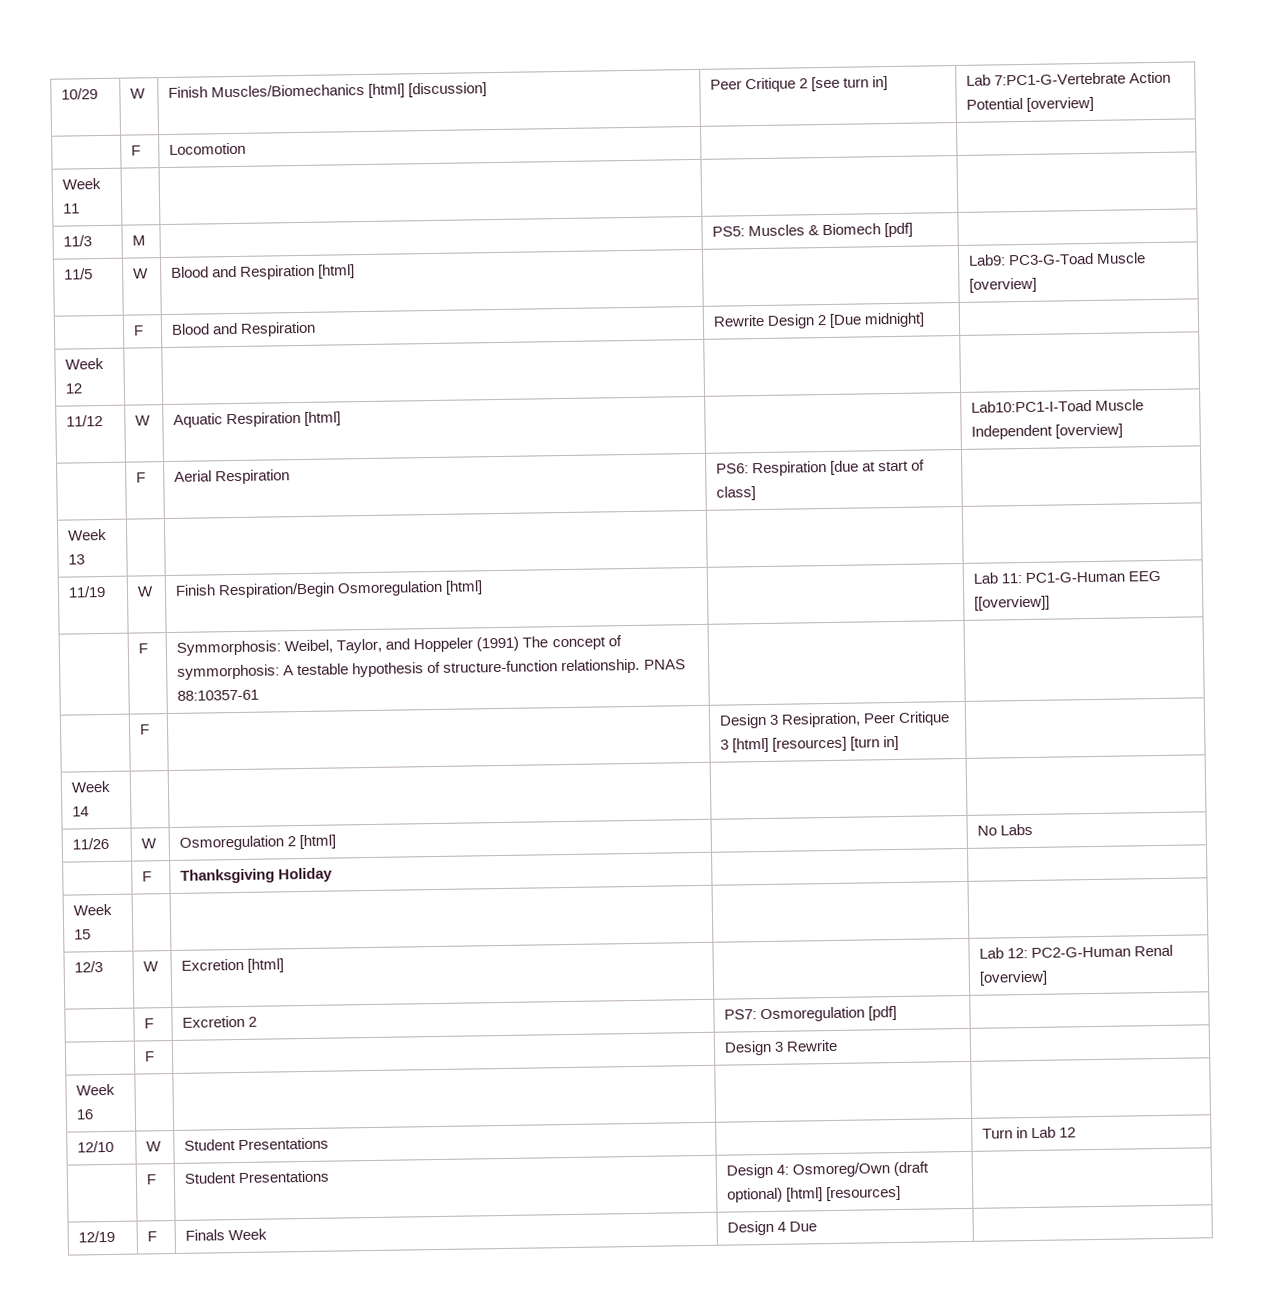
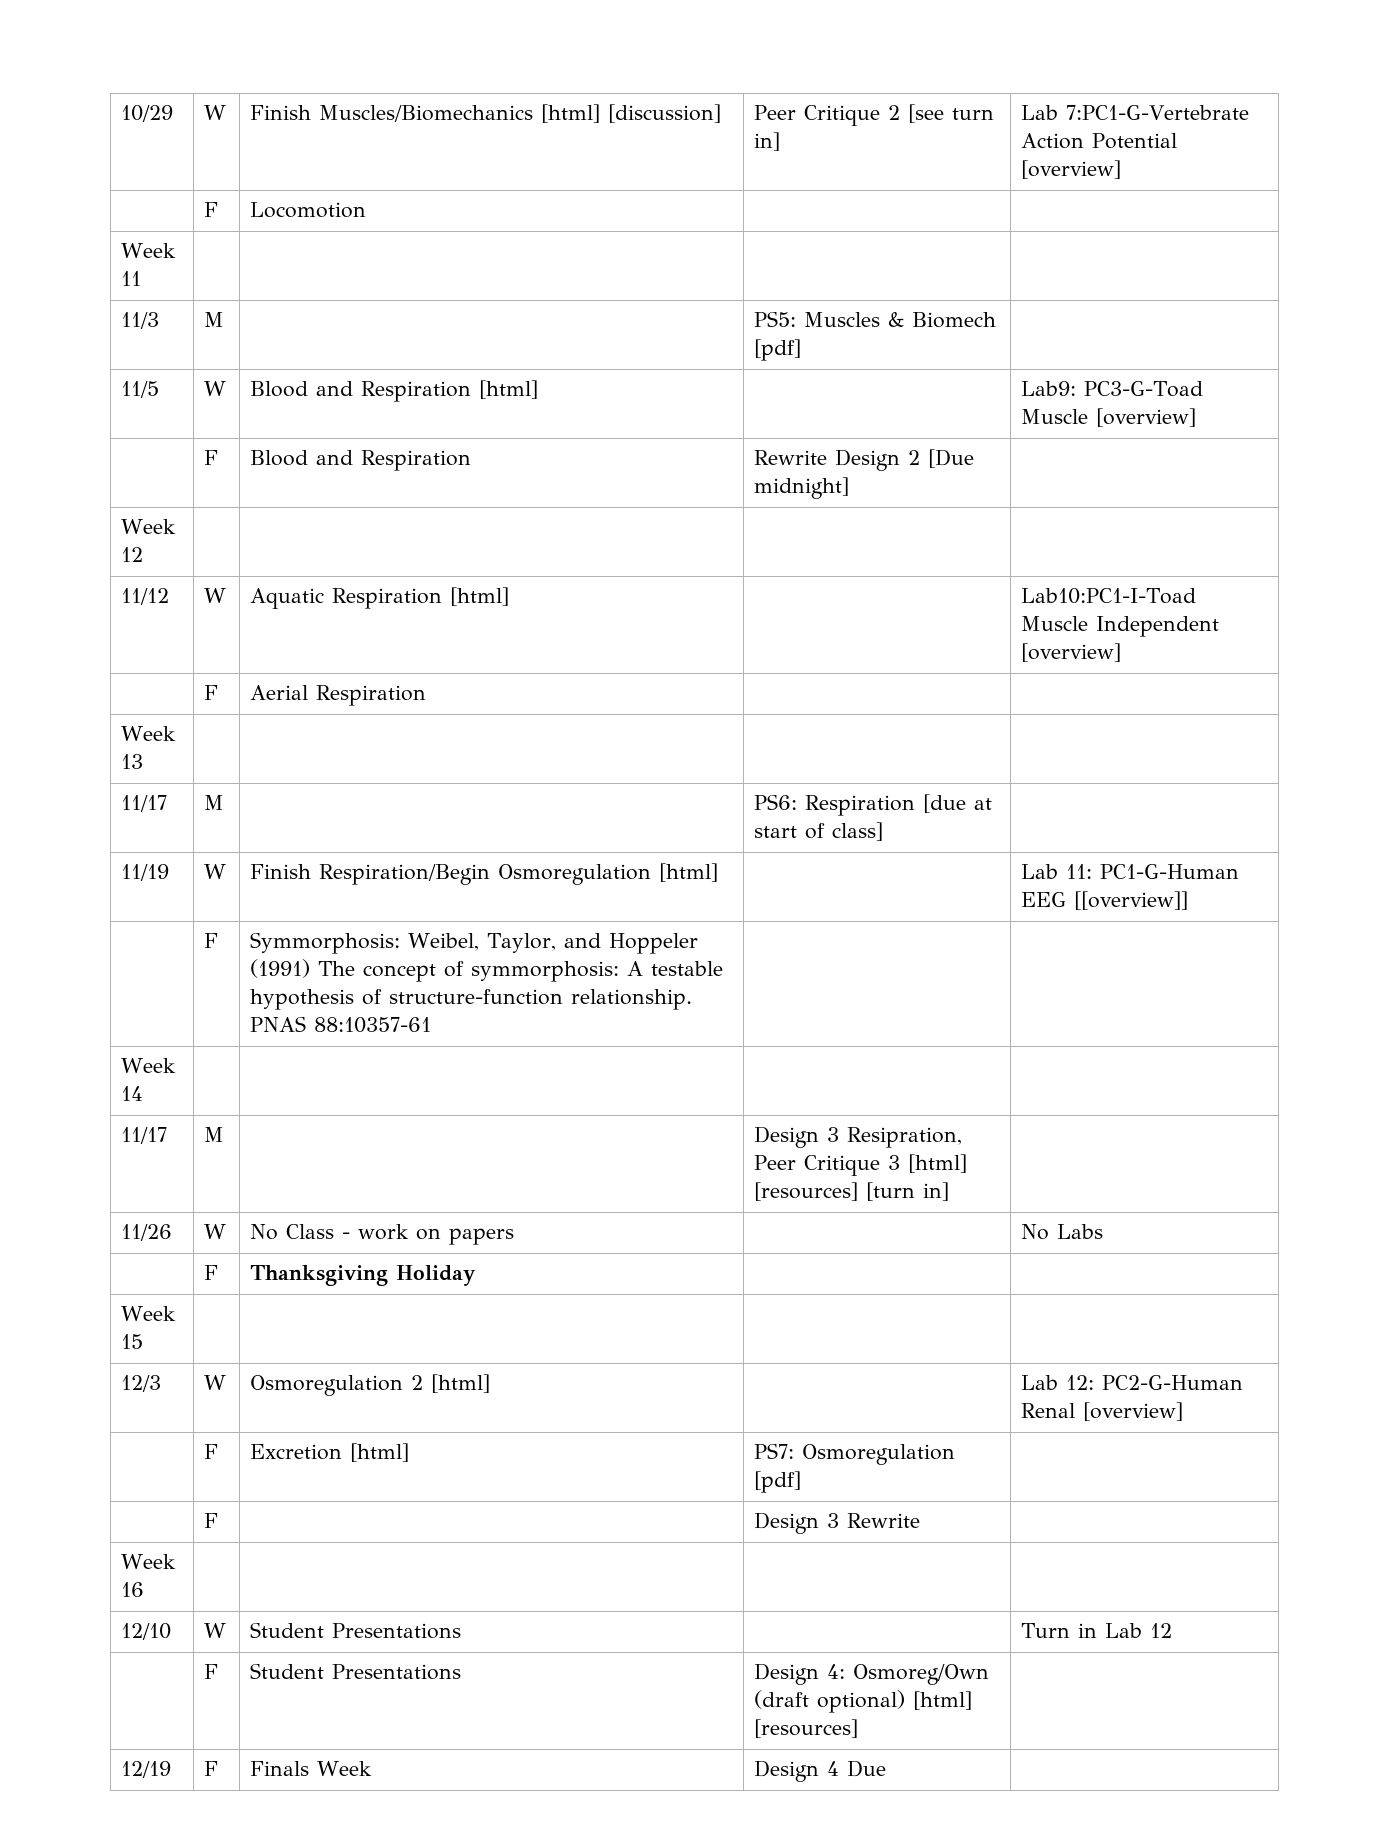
- | F | Aerial Respiration | PS6: Respiration [due at start of class] |
+ | F | Aerial Respiration | |
+ Week 13 | | | |
+ 11/17 | M | | PS6: Respiration [due at start of class] |
- Week 13 | | | |
- | F | | Design 3 Resipration, Peer Critique 3 [html] [resources] [turn in] |
+ Week 14 | | | |
+ 11/17 | M | | Design 3 Resipration, Peer Critique 3 [html] [resources] [turn in] |
- Week 14 | | | |
- 11/26 | W | Osmoregulation 2 [html] | | No Labs
+ 11/26 | W | No Class - work on papers | | No Labs
- 12/3 | W | Excretion [html] | | Lab 12: PC2-G-Human Renal [overview]
+ 12/3 | W | Osmoregulation 2 [html] | | Lab 12: PC2-G-Human Renal [overview]
- | F | Excretion 2 | PS7: Osmoregulation [pdf] |
+ | F | Excretion [html] | PS7: Osmoregulation [pdf] |

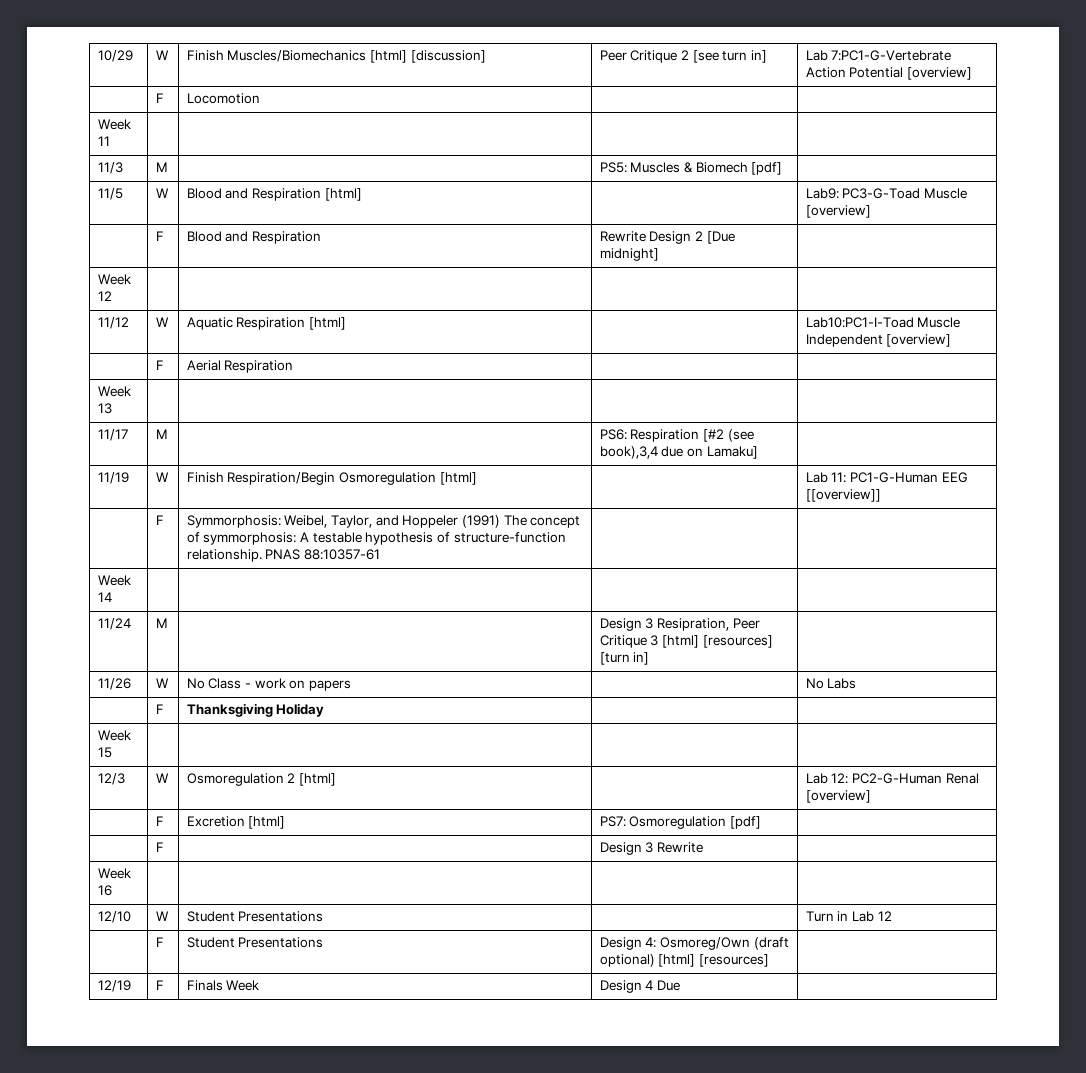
- 11/17 | M | | PS6: Respiration [due at start of class] |
+ 11/17 | M | | PS6: Respiration [#2 (see book),3,4 due on Lamaku] |
- 11/17 | M | | Design 3 Resipration, Peer Critique 3 [html] [resources] [turn in] |
+ 11/24 | M | | Design 3 Resipration, Peer Critique 3 [html] [resources] [turn in] |

